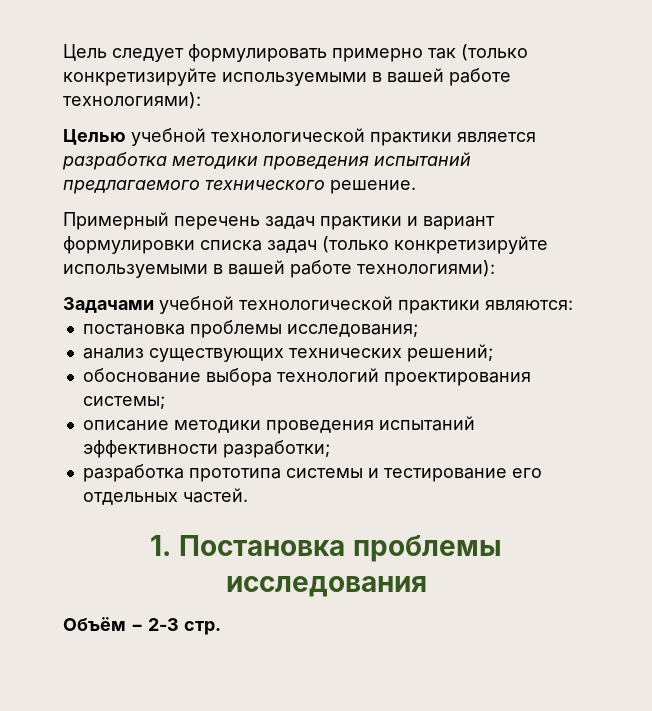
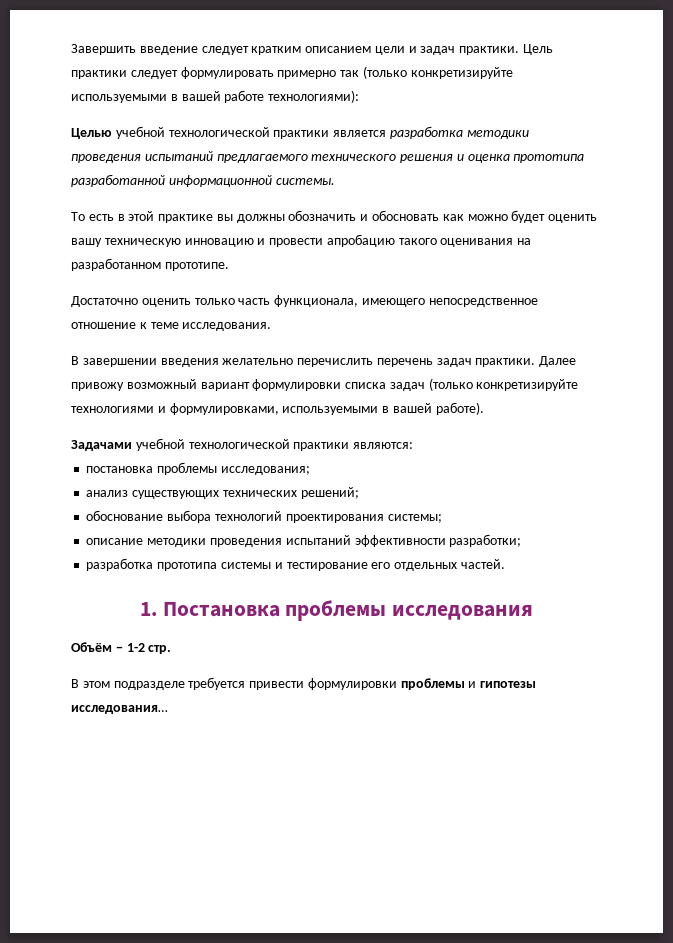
- Цель следует формулировать примерно так (только конкретизируйте используемыми в вашей работе технологиями):
+ Завершить введение следует кратким описанием цели и задач практики. Цель практики следует формулировать примерно так (только конкретизируйте используемыми в вашей работе технологиями):
- Целью учебной технологической практики является разработка методики проведения испытаний предлагаемого технического решение.
- Примерный перечень задач практики и вариант формулировки списка задач (только конкретизируйте используемыми в вашей работе технологиями):
+ Целью учебной технологической практики является разработка методики проведения испытаний предлагаемого технического решения и оценка прототипа разработанной информационной системы.
+ То есть в этой практике вы должны обозначить и обосновать как можно будет оценить вашу техническую инновацию и провести апробацию такого оценивания на разработанном прототипе.
+ Достаточно оценить только часть функционала, имеющего непосредственное отношение к теме исследования.
+ В завершении введения желательно перечислить перечень задач практики. Далее привожу возможный вариант формулировки списка задач (только конкретизируйте технологиями и формулировками, используемыми в вашей работе).
- Объём − 2-3 стр.
+ Объём − 1-2 стр.
+ В этом подразделе требуется привести формулировки проблемы и гипотезы исследования…

